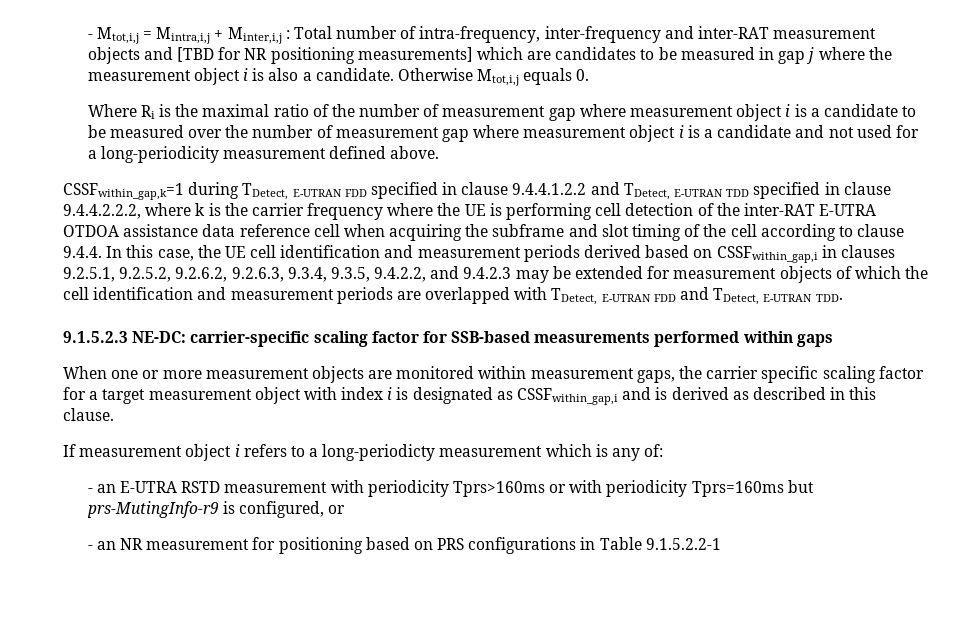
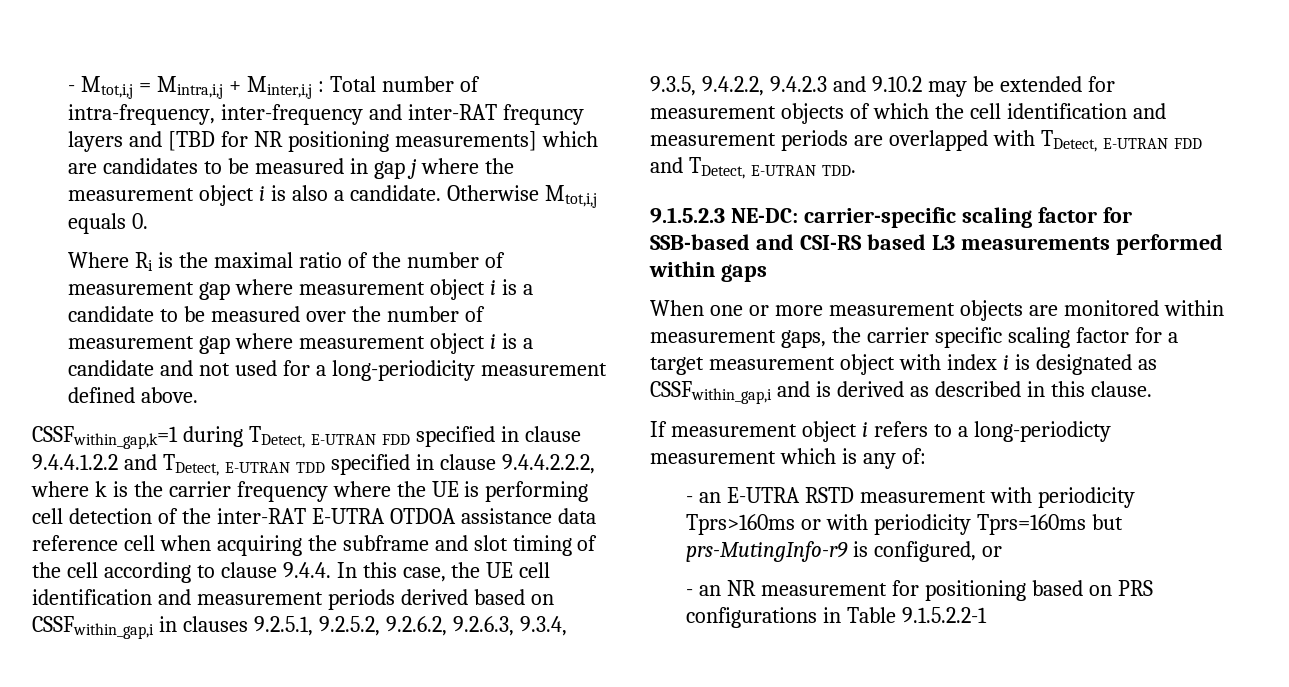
- - Mtot,i,j = Mintra,i,j + Minter,i,j : Total number of intra-frequency, inter-frequency and inter-RAT measurement objects and [TBD for NR positioning measurements] which are candidates to be measured in gap j where the measurement object i is also a candidate.
+ - Mtot,i,j = Mintra,i,j + Minter,i,j : Total number of intra-frequency, inter-frequency and inter-RAT frequncy layers and [TBD for NR positioning measurements] which are candidates to be measured in gap j where the measurement object i is also a candidate.
- CSSFwithin_gap,k=1 during TDetect, E-UTRAN FDD specified in clause 9.4.4.1.2.2 and TDetect, E-UTRAN TDD specified in clause 9.4.4.2.2.2, where k is the carrier frequency where the UE is performing cell detection of the inter-RAT E-UTRA OTDOA assistance data reference cell when acquiring the subframe and slot timing of the cell according to clause 9.4.4. In this case, the UE cell identification and measurement periods derived based on CSSFwithin_gap,i in clauses 9.2.5.1, 9.2.5.2, 9.2.6.2, 9.2.6.3, 9.3.4, 9.3.5, 9.4.2.2, and 9.4.2.3 may be extended for measurement objects of which the cell identification and measurement periods are overlapped with TDetect, E-UTRAN FDD and TDetect, E-UTRAN TDD.
+ CSSFwithin_gap,k=1 during TDetect, E-UTRAN FDD specified in clause 9.4.4.1.2.2 and TDetect, E-UTRAN TDD specified in clause 9.4.4.2.2.2, where k is the carrier frequency where the UE is performing cell detection of the inter-RAT E-UTRA OTDOA assistance data reference cell when acquiring the subframe and slot timing of the cell according to clause 9.4.4. In this case, the UE cell identification and measurement periods derived based on CSSFwithin_gap,i in clauses 9.2.5.1, 9.2.5.2, 9.2.6.2, 9.2.6.3, 9.3.4, 9.3.5, 9.4.2.2, 9.4.2.3 and 9.10.2 may be extended for measurement objects of which the cell identification and measurement periods are overlapped with TDetect, E-UTRAN FDD and TDetect, E-UTRAN TDD.
- 9.1.5.2.3 NE-DC: carrier-specific scaling factor for SSB-based measurements performed within gaps
+ 9.1.5.2.3 NE-DC: carrier-specific scaling factor for SSB-based and CSI-RS based L3 measurements performed within gaps

